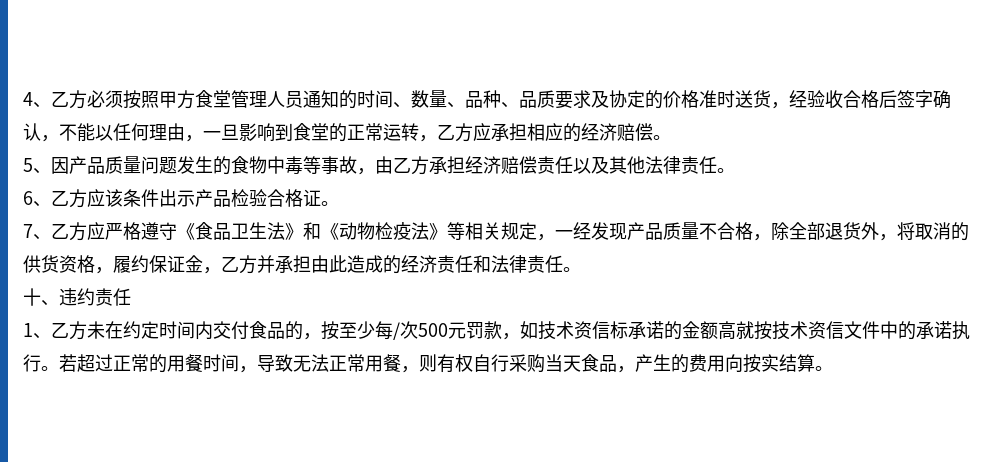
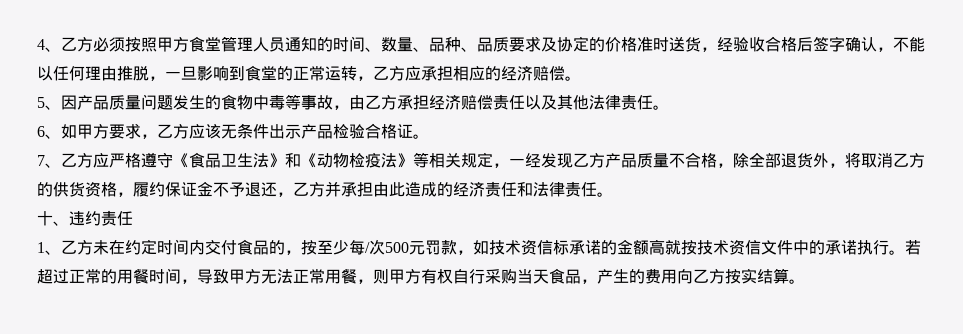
- 4、乙方必须按照甲方食堂管理人员通知的时间、数量、品种、品质要求及协定的价格准时送货，经验收合格后签字确认，不能以任何理由，一旦影响到食堂的正常运转，乙方应承担相应的经济赔偿。
+ 4、乙方必须按照甲方食堂管理人员通知的时间、数量、品种、品质要求及协定的价格准时送货，经验收合格后签字确认，不能以任何理由推脱，一旦影响到食堂的正常运转，乙方应承担相应的经济赔偿。
- 6、乙方应该条件出示产品检验合格证。
+ 6、如甲方要求，乙方应该无条件出示产品检验合格证。
- 7、乙方应严格遵守《食品卫生法》和《动物检疫法》等相关规定，一经发现产品质量不合格，除全部退货外，将取消的供货资格，履约保证金，乙方并承担由此造成的经济责任和法律责任。
+ 7、乙方应严格遵守《食品卫生法》和《动物检疫法》等相关规定，一经发现乙方产品质量不合格，除全部退货外，将取消乙方的供货资格，履约保证金不予退还，乙方并承担由此造成的经济责任和法律责任。
- 若超过正常的用餐时间，导致无法正常用餐，则有权自行采购当天食品，产生的费用向按实结算。
+ 若超过正常的用餐时间，导致甲方无法正常用餐，则甲方有权自行采购当天食品，产生的费用向乙方按实结算。

